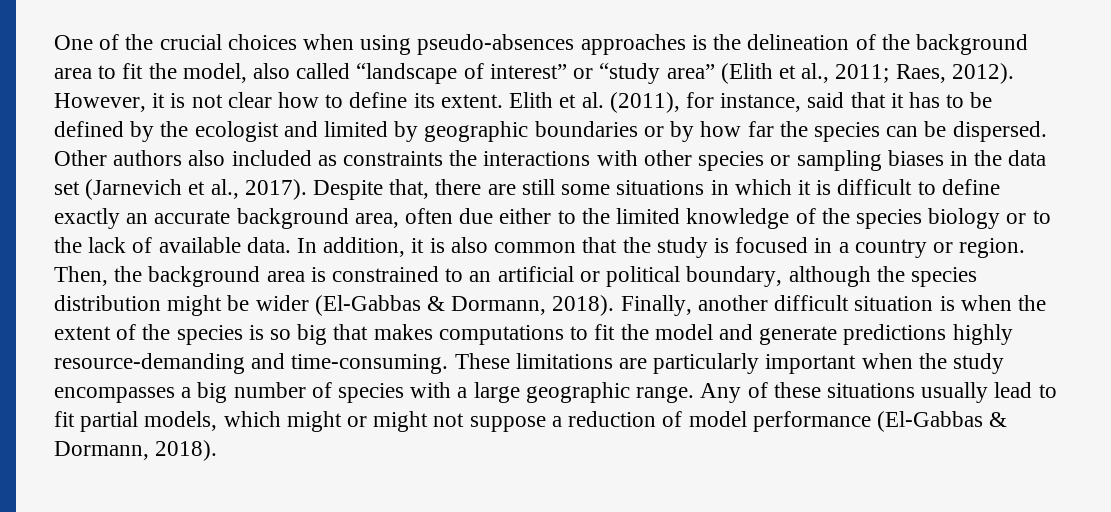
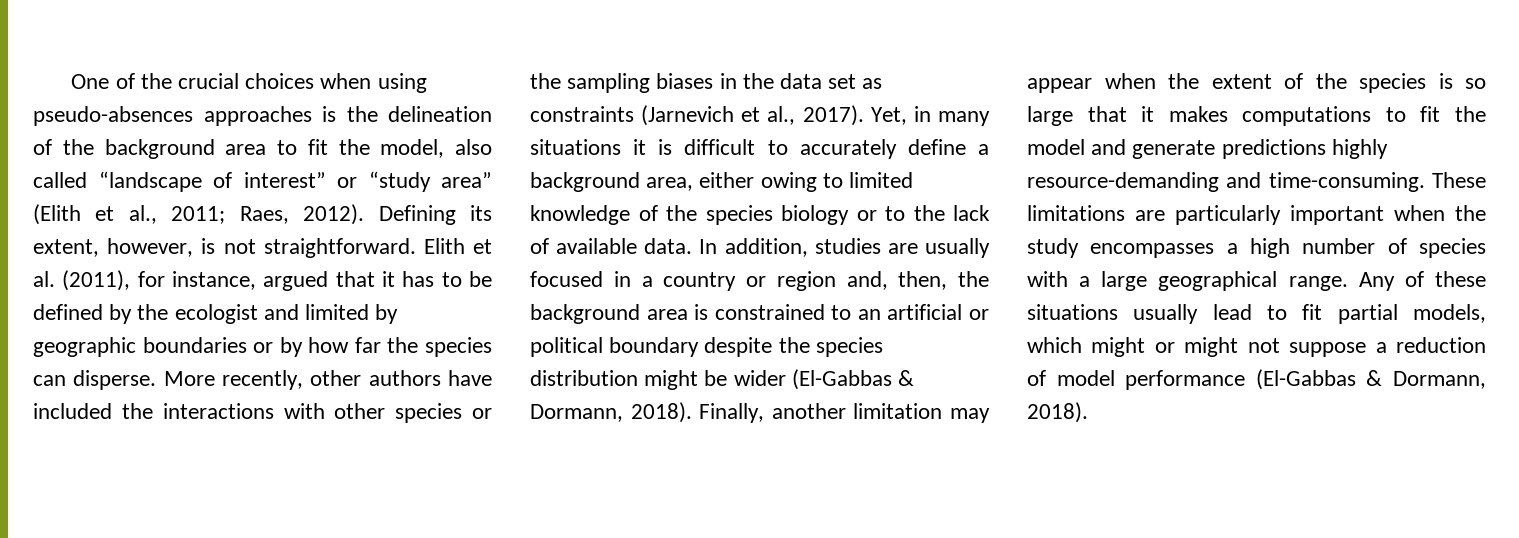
- However, it is not clear how to define its extent.
+ Defining its extent, however, is not straightforward.
- Elith et al. (2011), for instance, said that it has to be defined by the ecologist and limited by geographic boundaries or by how far the species can be dispersed. Other authors also included as constraints the interactions with other species or sampling biases in the data set (Jarnevich et al., 2017).
+ Elith et al. (2011), for instance, argued that it has to be defined by the ecologist and limited by geographic boundaries or by how far the species can disperse. More recently, other authors have included the interactions with other species or the sampling biases in the data set as constraints (Jarnevich et al., 2017).
- Despite that, there are still some situations in which it is difficult to define exactly an accurate background area, often due either to the limited knowledge of the species biology or to the lack of available data.
+ Yet, in many situations it is difficult to accurately define a background area, either owing to limited knowledge of the species biology or to the lack of available data.
- In addition, it is also common that the study is focused in a country or region. Then, the background area is constrained to an artificial or political boundary, although the species distribution might be wider (El-Gabbas & Dormann, 2018).
+ In addition, studies are usually focused in a country or region and, then, the background area is constrained to an artificial or political boundary despite the species distribution might be wider (El-Gabbas & Dormann, 2018).
- Finally, another difficult situation is when the extent of the species is so big that makes computations to fit the model and generate predictions highly resource-demanding and time-consuming.
+ Finally, another limitation may appear when the extent of the species is so large that it makes computations to fit the model and generate predictions highly resource-demanding and time-consuming.
- These limitations are particularly important when the study encompasses a big number of species with a large geographic range.
+ These limitations are particularly important when the study encompasses a high number of species with a large geographical range.

